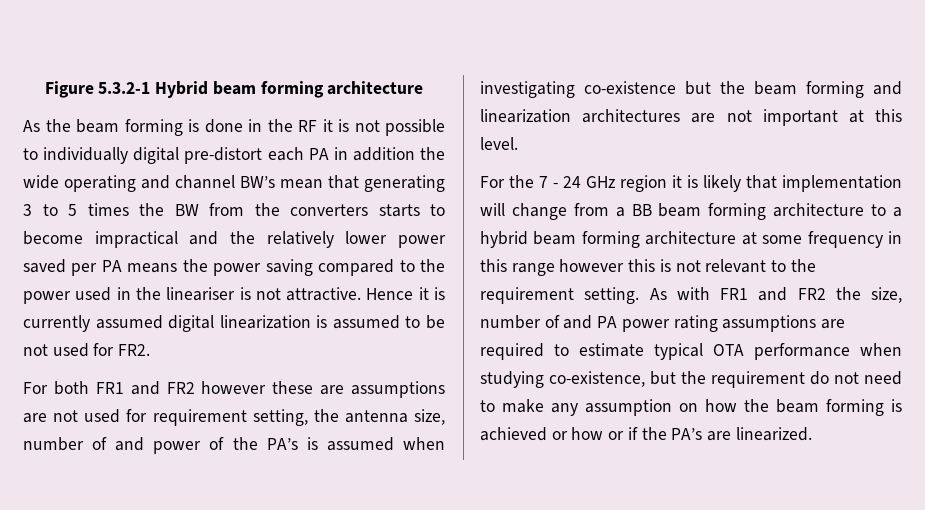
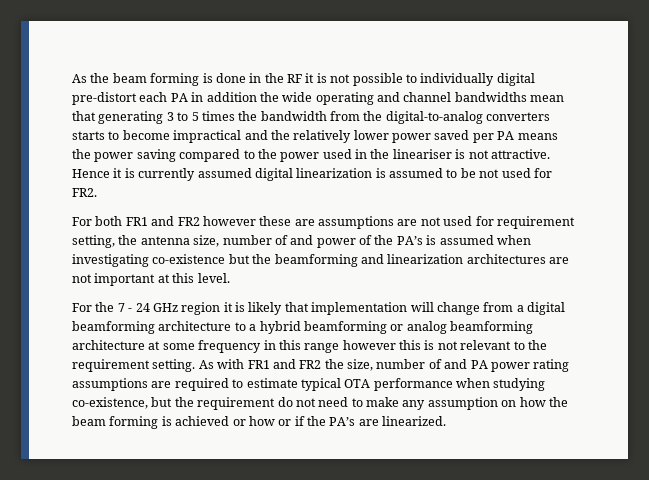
- Figure 5.3.2-1 Hybrid beam forming architecture
- As the beam forming is done in the RF it is not possible to individually digital pre-distort each PA in addition the wide operating and channel BW’s mean that generating 3 to 5 times the BW from the converters starts to become impractical and the relatively lower power saved per PA means the power saving compared to the power used in the lineariser is not attractive.
+ As the beam forming is done in the RF it is not possible to individually digital pre-distort each PA in addition the wide operating and channel bandwidths mean that generating 3 to 5 times the bandwidth from the digital-to-analog converters starts to become impractical and the relatively lower power saved per PA means the power saving compared to the power used in the lineariser is not attractive.
- For both FR1 and FR2 however these are assumptions are not used for requirement setting, the antenna size, number of and power of the PA’s is assumed when investigating co-existence but the beam forming and linearization architectures are not important at this level.
+ For both FR1 and FR2 however these are assumptions are not used for requirement setting, the antenna size, number of and power of the PA’s is assumed when investigating co-existence but the beamforming and linearization architectures are not important at this level.
- For the 7 - 24 GHz region it is likely that implementation will change from a BB beam forming architecture to a hybrid beam forming architecture at some frequency in this range however this is not relevant to the requirement setting.
+ For the 7 - 24 GHz region it is likely that implementation will change from a digital beamforming architecture to a hybrid beamforming or analog beamforming architecture at some frequency in this range however this is not relevant to the requirement setting.

